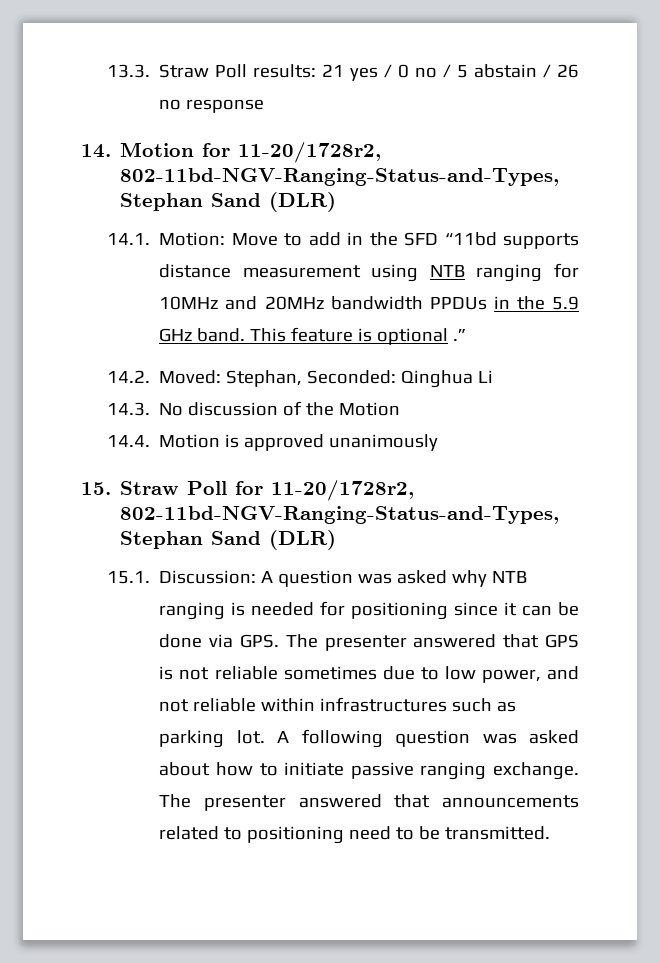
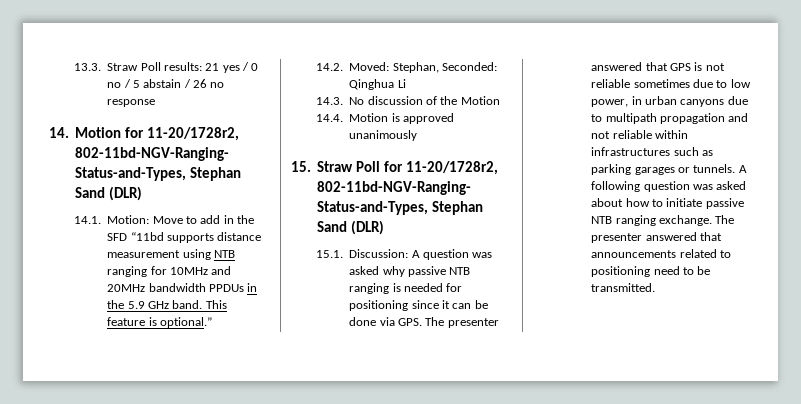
- This feature is optional .”
+ This feature is optional.”
- 15.1. Discussion: A question was asked why NTB ranging is needed for positioning since it can be done via GPS. The presenter answered that GPS is not reliable sometimes due to low power, and not reliable within infrastructures such as parking lot.
+ 15.1. Discussion: A question was asked why passive NTB ranging is needed for positioning since it can be done via GPS. The presenter answered that GPS is not reliable sometimes due to low power, in urban canyons due to multipath propagation and not reliable within infrastructures such as parking garages or tunnels.
- A following question was asked about how to initiate passive ranging exchange.
+ A following question was asked about how to initiate passive NTB ranging exchange.

